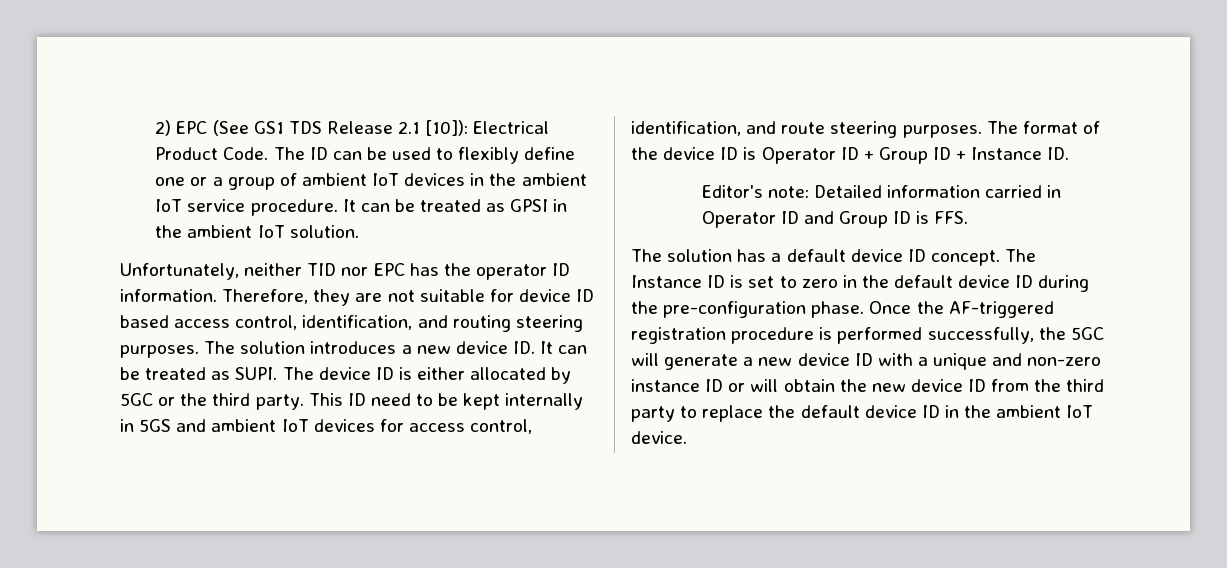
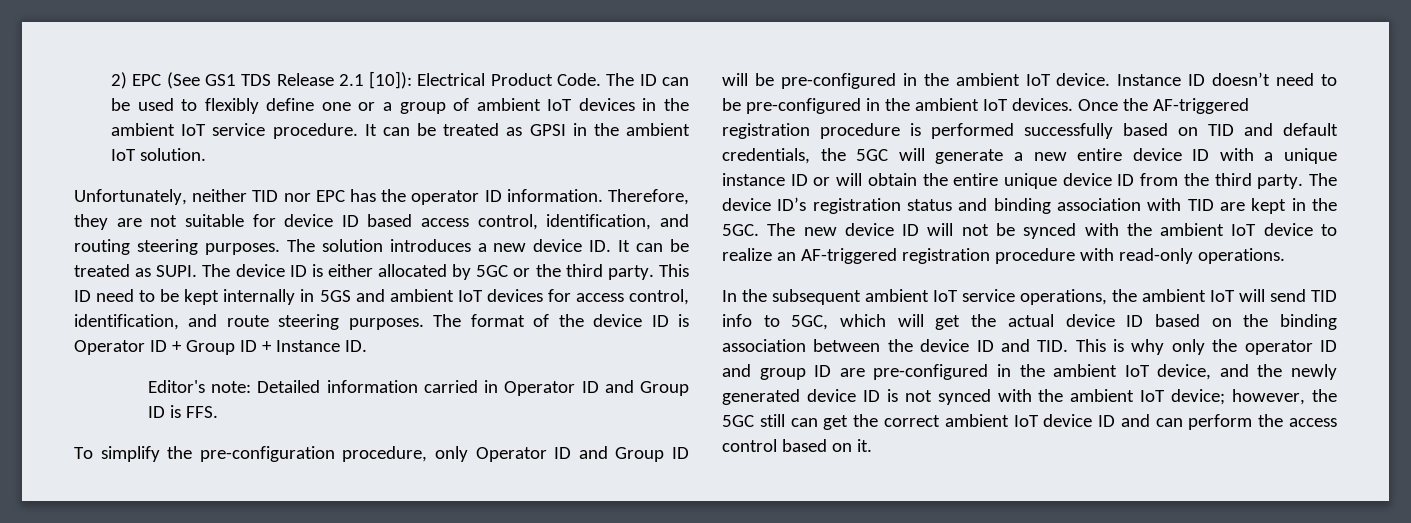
- The solution has a default device ID concept. The Instance ID is set to zero in the default device ID during the pre-configuration phase.
+ To simplify the pre-configuration procedure, only Operator ID and Group ID will be pre-configured in the ambient IoT device. Instance ID doesn’t need to be pre-configured in the ambient IoT devices.
- Once the AF-triggered registration procedure is performed successfully, the 5GC will generate a new device ID with a unique and non-zero instance ID or will obtain the new device ID from the third party to replace the default device ID in the ambient IoT device.
+ Once the AF-triggered registration procedure is performed successfully based on TID and default credentials, the 5GC will generate a new entire device ID with a unique instance ID or will obtain the entire unique device ID from the third party. The device ID’s registration status and binding association with TID are kept in the 5GC. The new device ID will not be synced with the ambient IoT device to realize an AF-triggered registration procedure with read-only operations.
+ In the subsequent ambient IoT service operations, the ambient IoT will send TID info to 5GC, which will get the actual device ID based on the binding association between the device ID and TID. This is why only the operator ID and group ID are pre-configured in the ambient IoT device, and the newly generated device ID is not synced with the ambient IoT device; however, the 5GC still can get the correct ambient IoT device ID and can perform the access control based on it.

